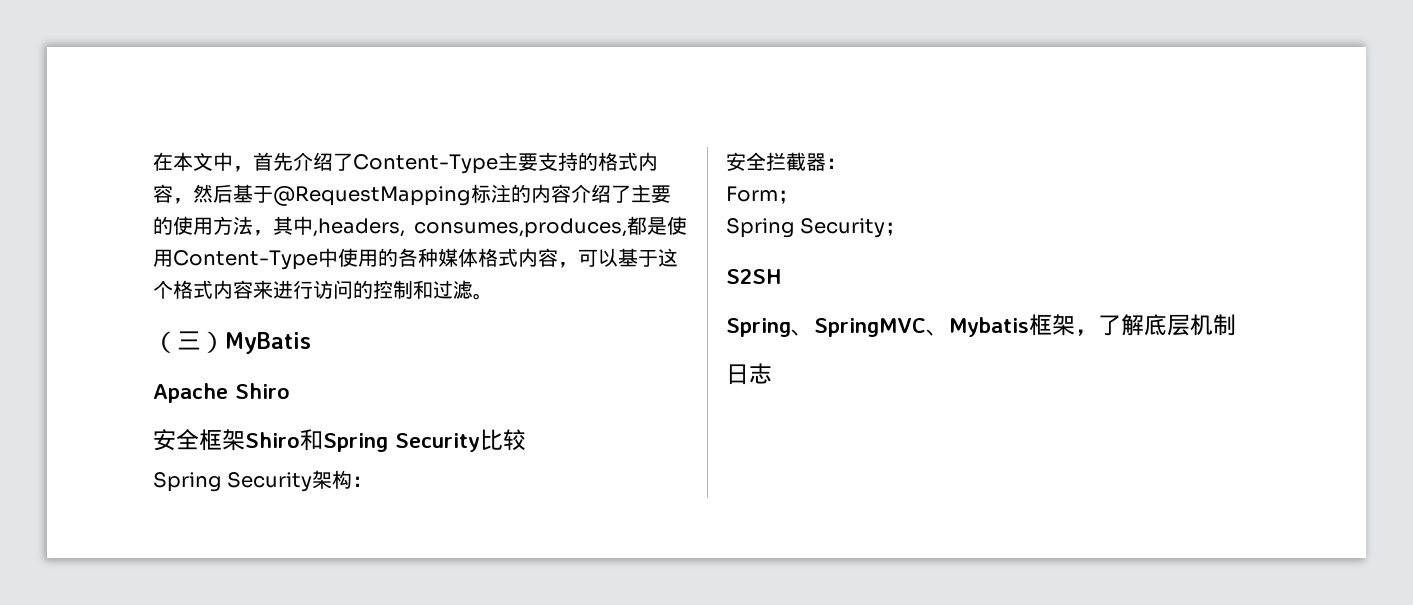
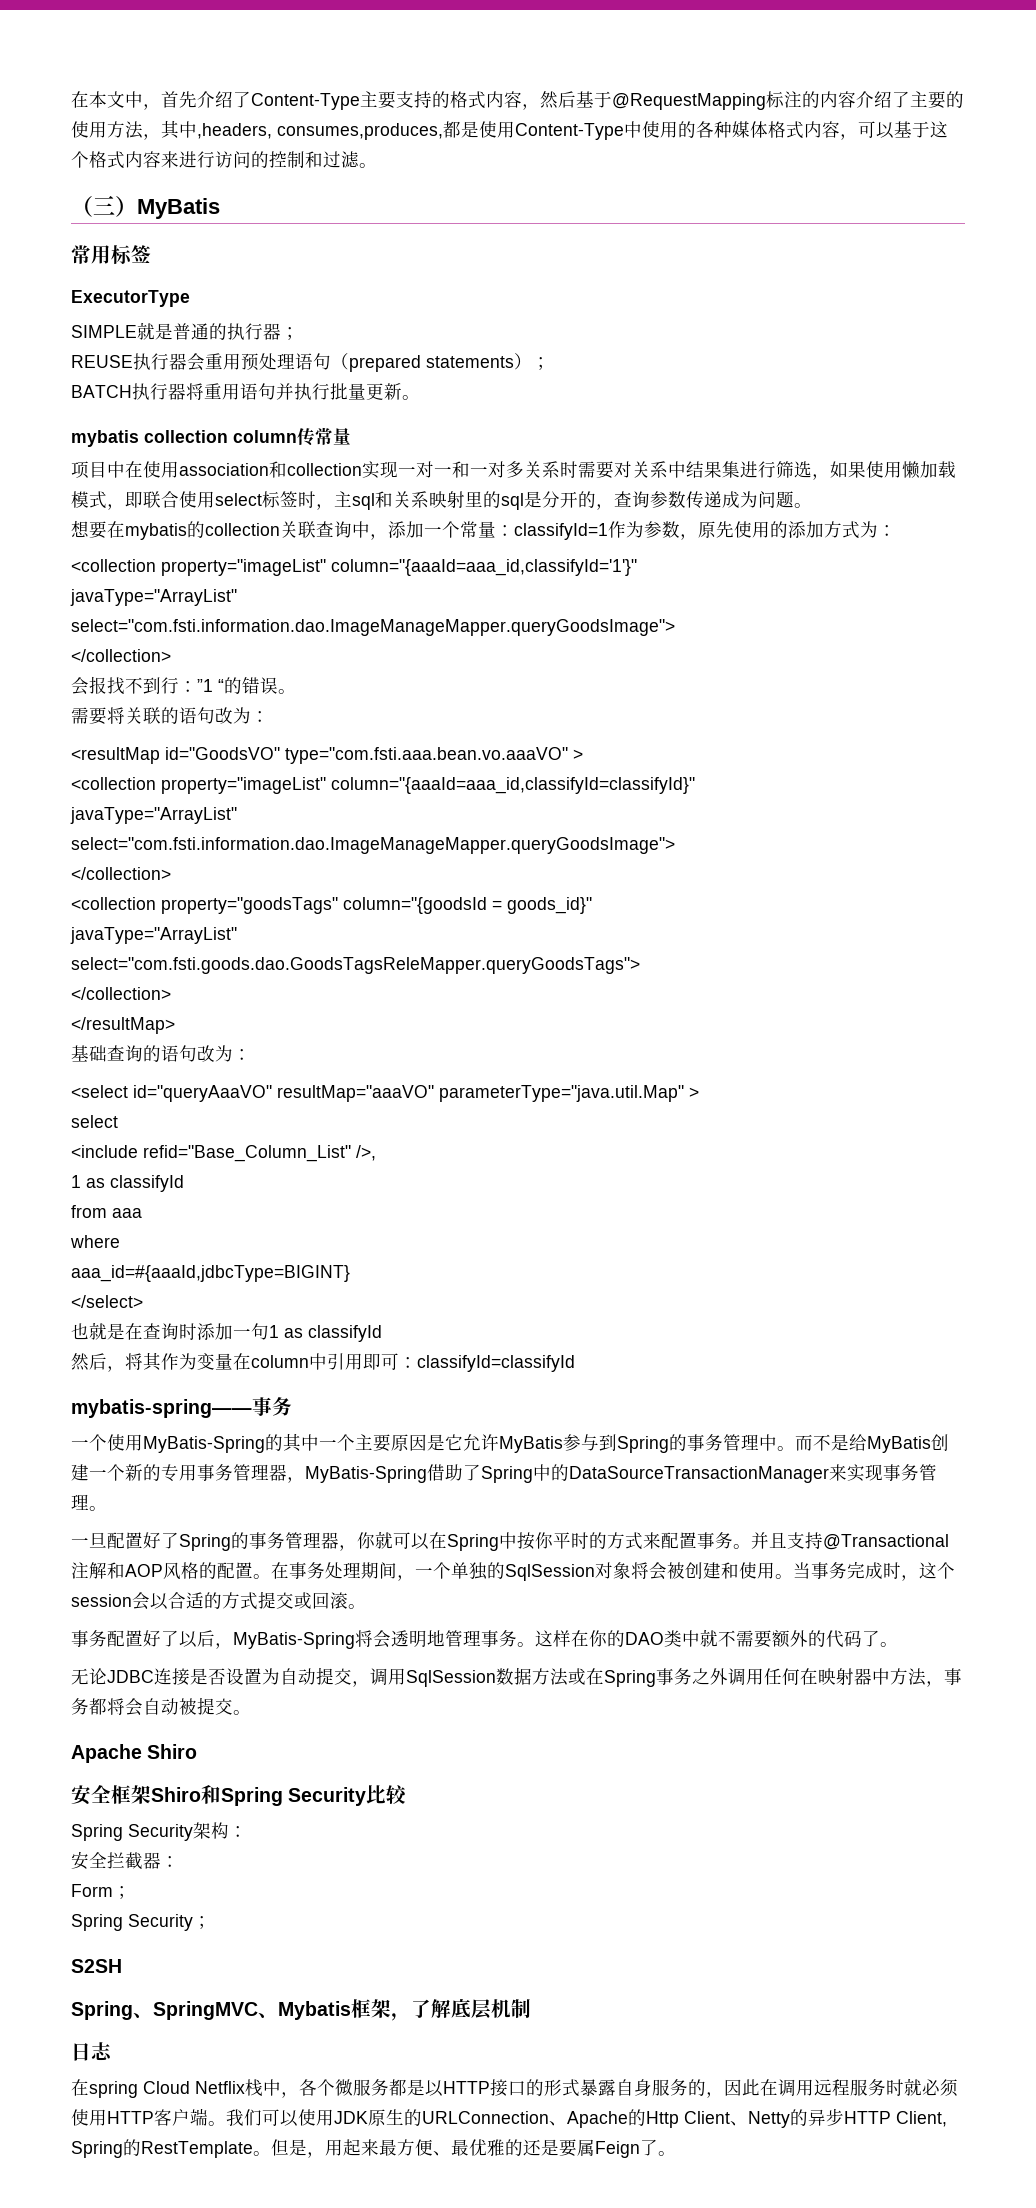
+ 常用标签
+ ExecutorType
+ SIMPLE就是普通的执行器；
+ REUSE执行器会重用预处理语句（prepared statements）；
+ BATCH执行器将重用语句并执行批量更新。
+ mybatis collection column传常量
+ 项目中在使用association和collection实现一对一和一对多关系时需要对关系中结果集进行筛选，如果使用懒加载模式，即联合使用select标签时，主sql和关系映射里的sql是分开的，查询参数传递成为问题。
+ 想要在mybatis的collection关联查询中，添加一个常量：classifyId=1作为参数，原先使用的添加方式为：
+ <collection property="imageList" column="{aaaId=aaa_id,classifyId='1'}"
+ javaType="ArrayList"
+ select="com.fsti.information.dao.ImageManageMapper.queryGoodsImage">
+ </collection>
+ 会报找不到行：”1 “的错误。
+ 需要将关联的语句改为：
+ <resultMap id="GoodsVO" type="com.fsti.aaa.bean.vo.aaaVO" >
+ <collection property="imageList" column="{aaaId=aaa_id,classifyId=classifyId}"
+ javaType="ArrayList"
+ select="com.fsti.information.dao.ImageManageMapper.queryGoodsImage">
+ </collection>
+ <collection property="goodsTags" column="{goodsId = goods_id}"
+ javaType="ArrayList"
+ select="com.fsti.goods.dao.GoodsTagsReleMapper.queryGoodsTags">
+ </collection>
+ </resultMap>
+ 基础查询的语句改为：
+ <select id="queryAaaVO" resultMap="aaaVO" parameterType="java.util.Map" >
+ select
+ <include refid="Base_Column_List" />,
+ 1 as classifyId
+ from aaa
+ where
+ aaa_id=#{aaaId,jdbcType=BIGINT}
+ </select>
+ 也就是在查询时添加一句1 as classifyId
+ 然后，将其作为变量在column中引用即可：classifyId=classifyId
+ mybatis-spring——事务
+ 一个使用MyBatis-Spring的其中一个主要原因是它允许MyBatis参与到Spring的事务管理中。而不是给MyBatis创建一个新的专用事务管理器，MyBatis-Spring借助了Spring中的DataSourceTransactionManager来实现事务管理。
+ 一旦配置好了Spring的事务管理器，你就可以在Spring中按你平时的方式来配置事务。并且支持@Transactional注解和AOP风格的配置。在事务处理期间，一个单独的SqlSession对象将会被创建和使用。当事务完成时，这个session会以合适的方式提交或回滚。
+ 事务配置好了以后，MyBatis-Spring将会透明地管理事务。这样在你的DAO类中就不需要额外的代码了。
+ 无论JDBC连接是否设置为自动提交，调用SqlSession数据方法或在Spring事务之外调用任何在映射器中方法，事务都将会自动被提交。
+ 在spring Cloud Netflix栈中，各个微服务都是以HTTP接口的形式暴露自身服务的，因此在调用远程服务时就必须使用HTTP客户端。我们可以使用JDK原生的URLConnection、Apache的Http Client、Netty的异步HTTP Client, Spring的RestTemplate。但是，用起来最方便、最优雅的还是要属Feign了。

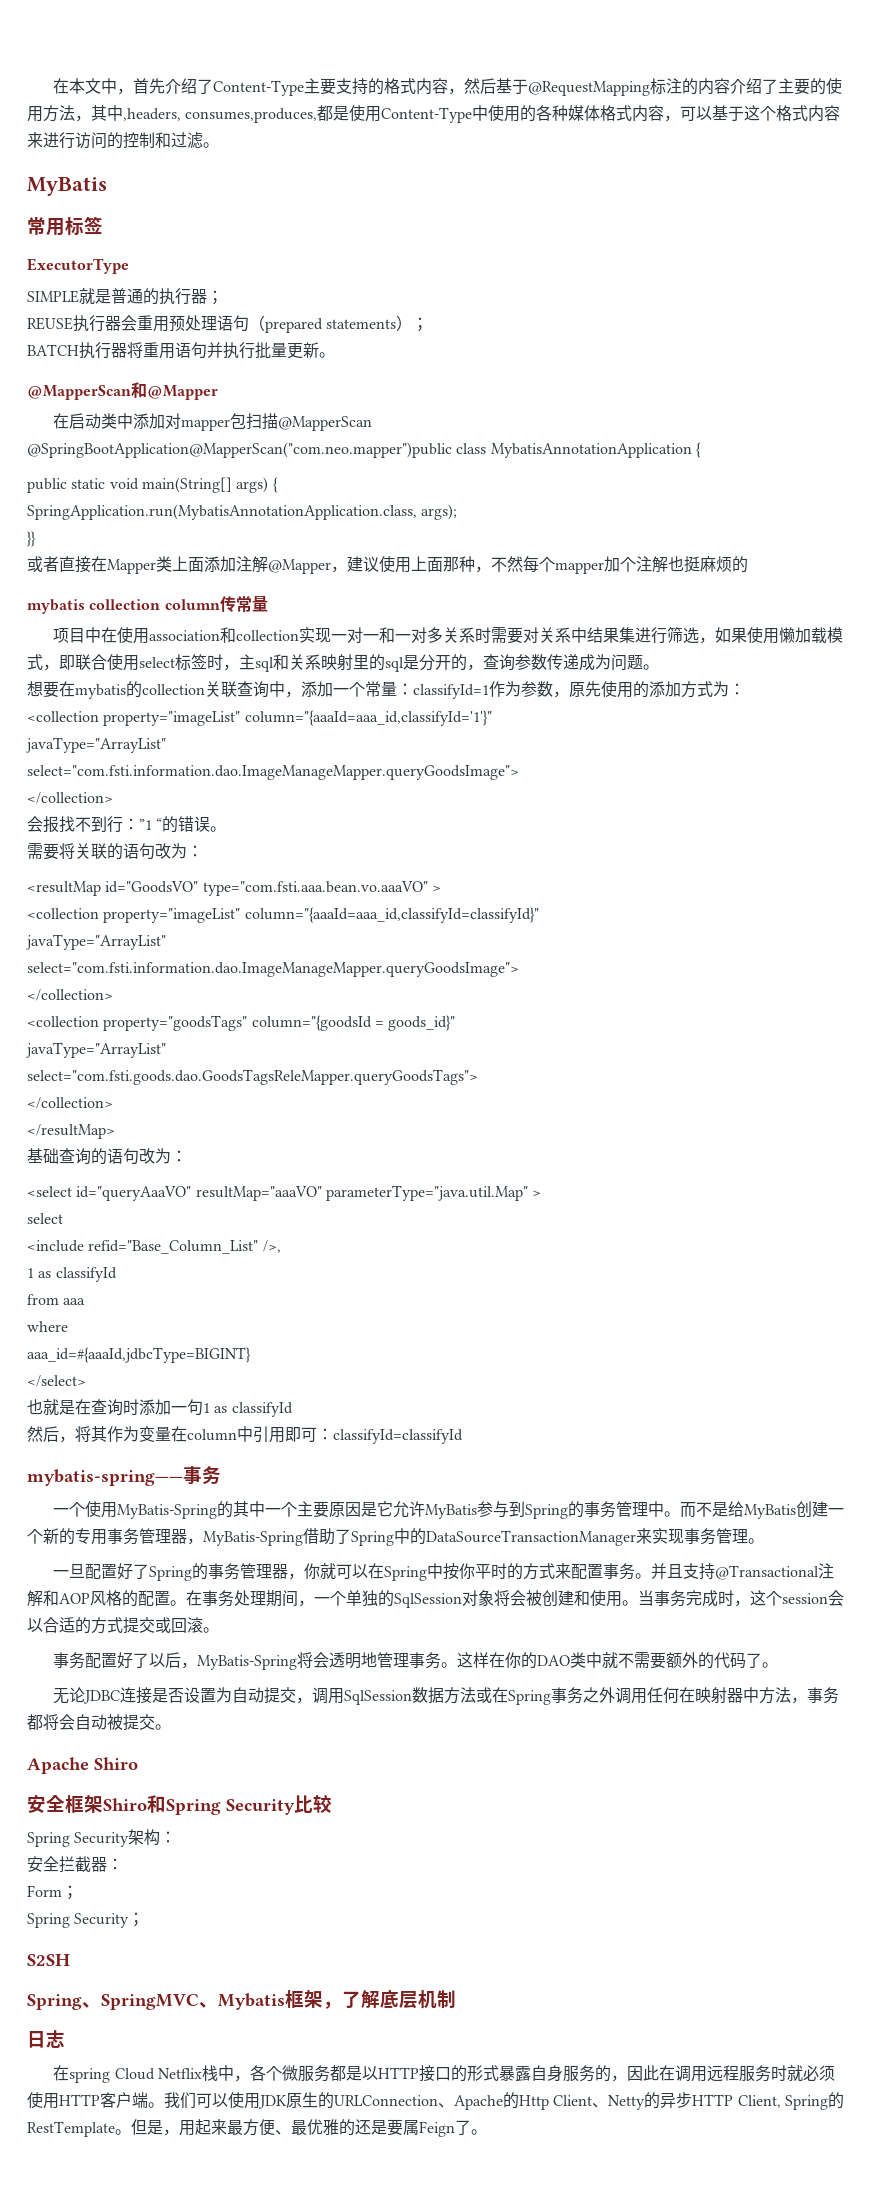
  在本文中，首先介绍了Content-Type主要支持的格式内容，然后基于@RequestMapping标注的内容介绍了主要的使用方法，其中,headers, consumes,produces,都是使用Content-Type中使用的各种媒体格式内容，可以基于这个格式内容来进行访问的控制和过滤。
- （三）MyBatis
+ MyBatis
+ @MapperScan和@Mapper
+ 在启动类中添加对mapper包扫描@MapperScan
+ @SpringBootApplication@MapperScan("com.neo.mapper")public class MybatisAnnotationApplication {
+ public static void main(String[] args) {
+ SpringApplication.run(MybatisAnnotationApplication.class, args);
+ }}
+ 或者直接在Mapper类上面添加注解@Mapper，建议使用上面那种，不然每个mapper加个注解也挺麻烦的

